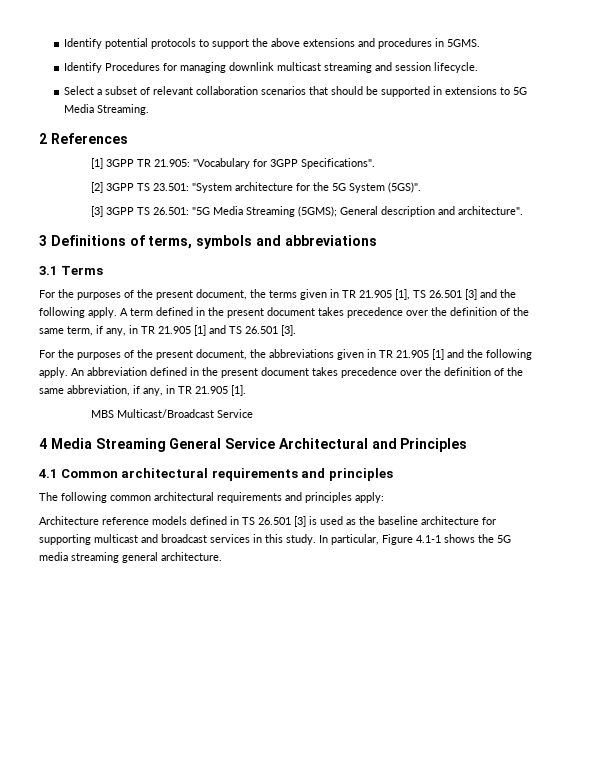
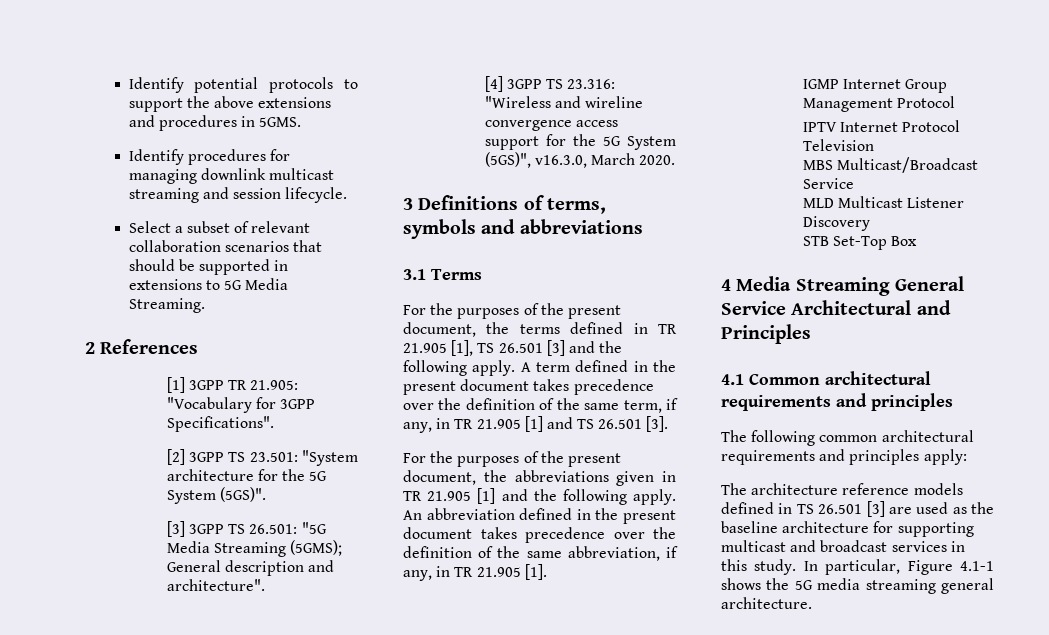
- Identify Procedures for managing downlink multicast streaming and session lifecycle.
+ Identify procedures for managing downlink multicast streaming and session lifecycle.
+ [4] 3GPP TS 23.316: "Wireless and wireline convergence access support for the 5G System (5GS)", v16.3.0, March 2020.
- For the purposes of the present document, the terms given in TR 21.905 [1], TS 26.501 [3] and the following apply.
+ For the purposes of the present document, the terms defined in TR 21.905 [1], TS 26.501 [3] and the following apply.
+ IGMP Internet Group Management Protocol
+ IPTV Internet Protocol Television
  MBS Multicast/Broadcast Service
+ MLD Multicast Listener Discovery
+ STB Set-Top Box
- Architecture reference models defined in TS 26.501 [3] is used as the baseline architecture for supporting multicast and broadcast services in this study.
+ The architecture reference models defined in TS 26.501 [3] are used as the baseline architecture for supporting multicast and broadcast services in this study.

